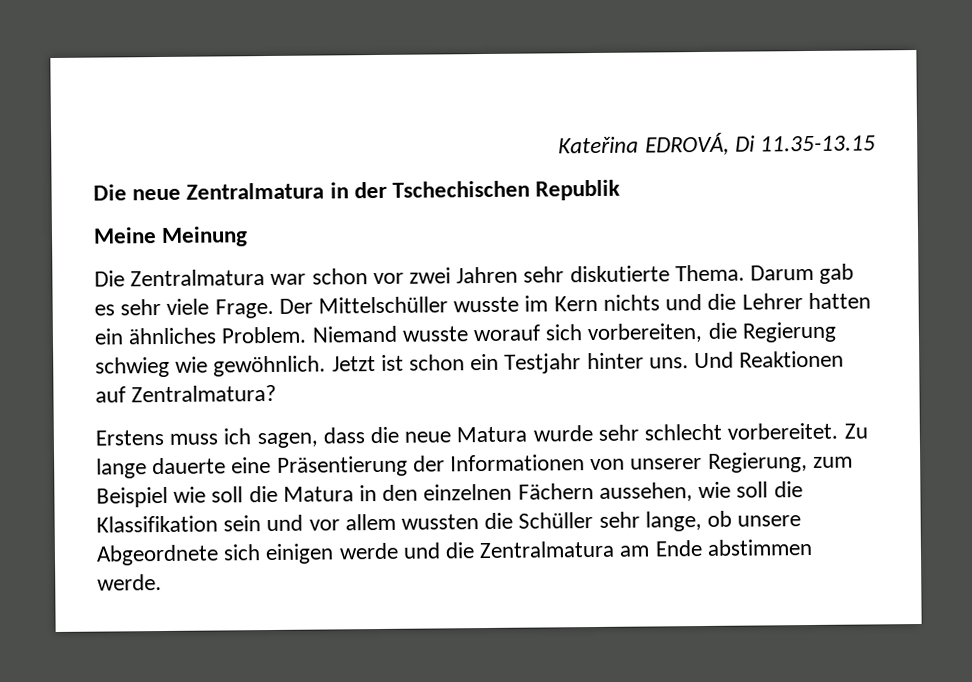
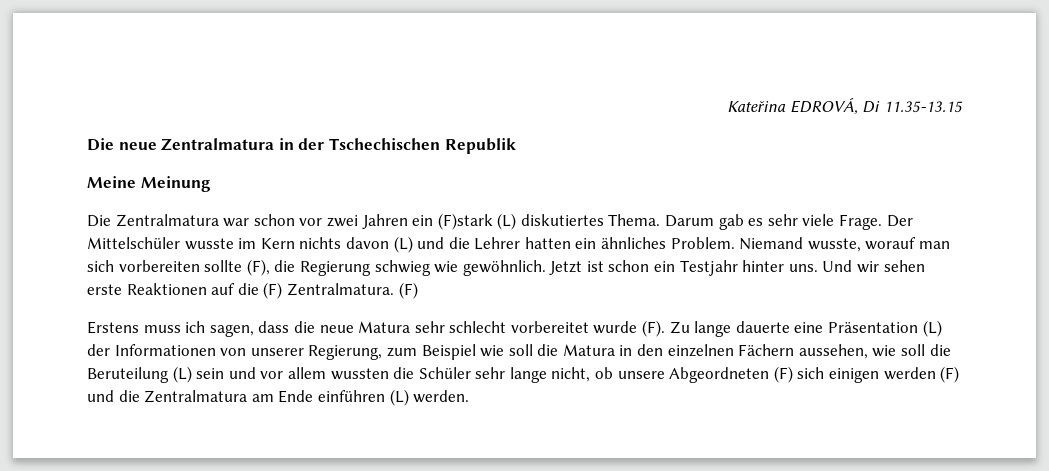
- Die Zentralmatura war schon vor zwei Jahren sehr diskutierte Thema.
+ Die Zentralmatura war schon vor zwei Jahren ein (F)stark (L) diskutiertes Thema.
- Der Mittelschüller wusste im Kern nichts und die Lehrer hatten ein ähnliches Problem.
+ Der Mittelschüler wusste im Kern nichts davon (L) und die Lehrer hatten ein ähnliches Problem.
- Niemand wusste worauf sich vorbereiten, die Regierung schwieg wie gewöhnlich.
+ Niemand wusste, worauf man sich vorbereiten sollte (F), die Regierung schwieg wie gewöhnlich.
- Und Reaktionen auf Zentralmatura?
+ Und wir sehen erste Reaktionen auf die (F) Zentralmatura. (F)
- Erstens muss ich sagen, dass die neue Matura wurde sehr schlecht vorbereitet. Zu lange dauerte eine Präsentierung der Informationen von unserer Regierung, zum Beispiel wie soll die Matura in den einzelnen Fächern aussehen, wie soll die Klassifikation sein und vor allem wussten die Schüller sehr lange, ob unsere Abgeordnete sich einigen werde und die Zentralmatura am Ende abstimmen werde.
+ Erstens muss ich sagen, dass die neue Matura sehr schlecht vorbereitet wurde (F). Zu lange dauerte eine Präsentation (L) der Informationen von unserer Regierung, zum Beispiel wie soll die Matura in den einzelnen Fächern aussehen, wie soll die Beruteilung (L) sein und vor allem wussten die Schüler sehr lange nicht, ob unsere Abgeordneten (F) sich einigen werden (F) und die Zentralmatura am Ende einführen (L) werden.

